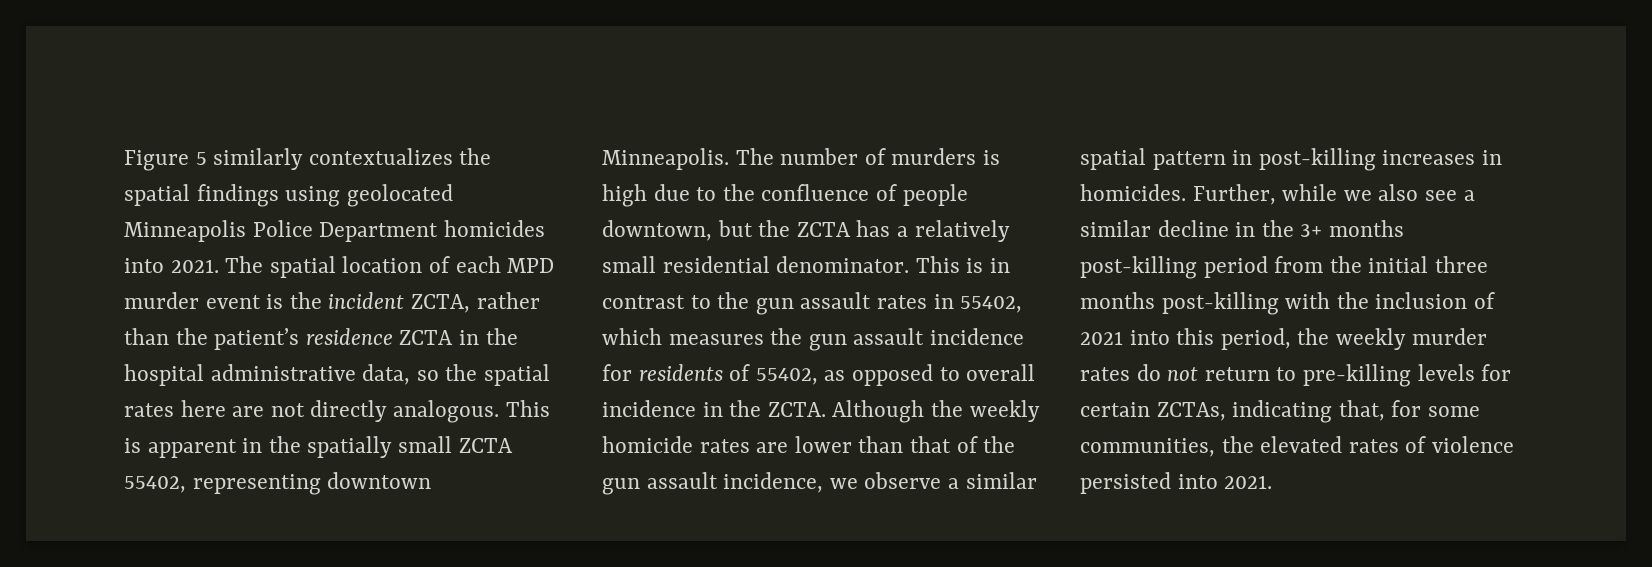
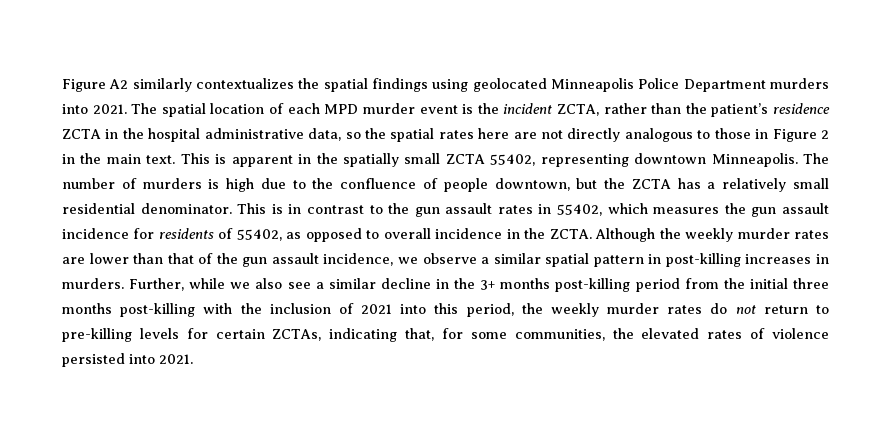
- Figure 5 similarly contextualizes the spatial findings using geolocated Minneapolis Police Department homicides into 2021.
+ Figure A2 similarly contextualizes the spatial findings using geolocated Minneapolis Police Department murders into 2021.
- The spatial location of each MPD murder event is the incident ZCTA, rather than the patient’s residence ZCTA in the hospital administrative data, so the spatial rates here are not directly analogous.
+ The spatial location of each MPD murder event is the incident ZCTA, rather than the patient’s residence ZCTA in the hospital administrative data, so the spatial rates here are not directly analogous to those in Figure 2 in the main text.
- Although the weekly homicide rates are lower than that of the gun assault incidence, we observe a similar spatial pattern in post-killing increases in homicides.
+ Although the weekly murder rates are lower than that of the gun assault incidence, we observe a similar spatial pattern in post-killing increases in murders.

